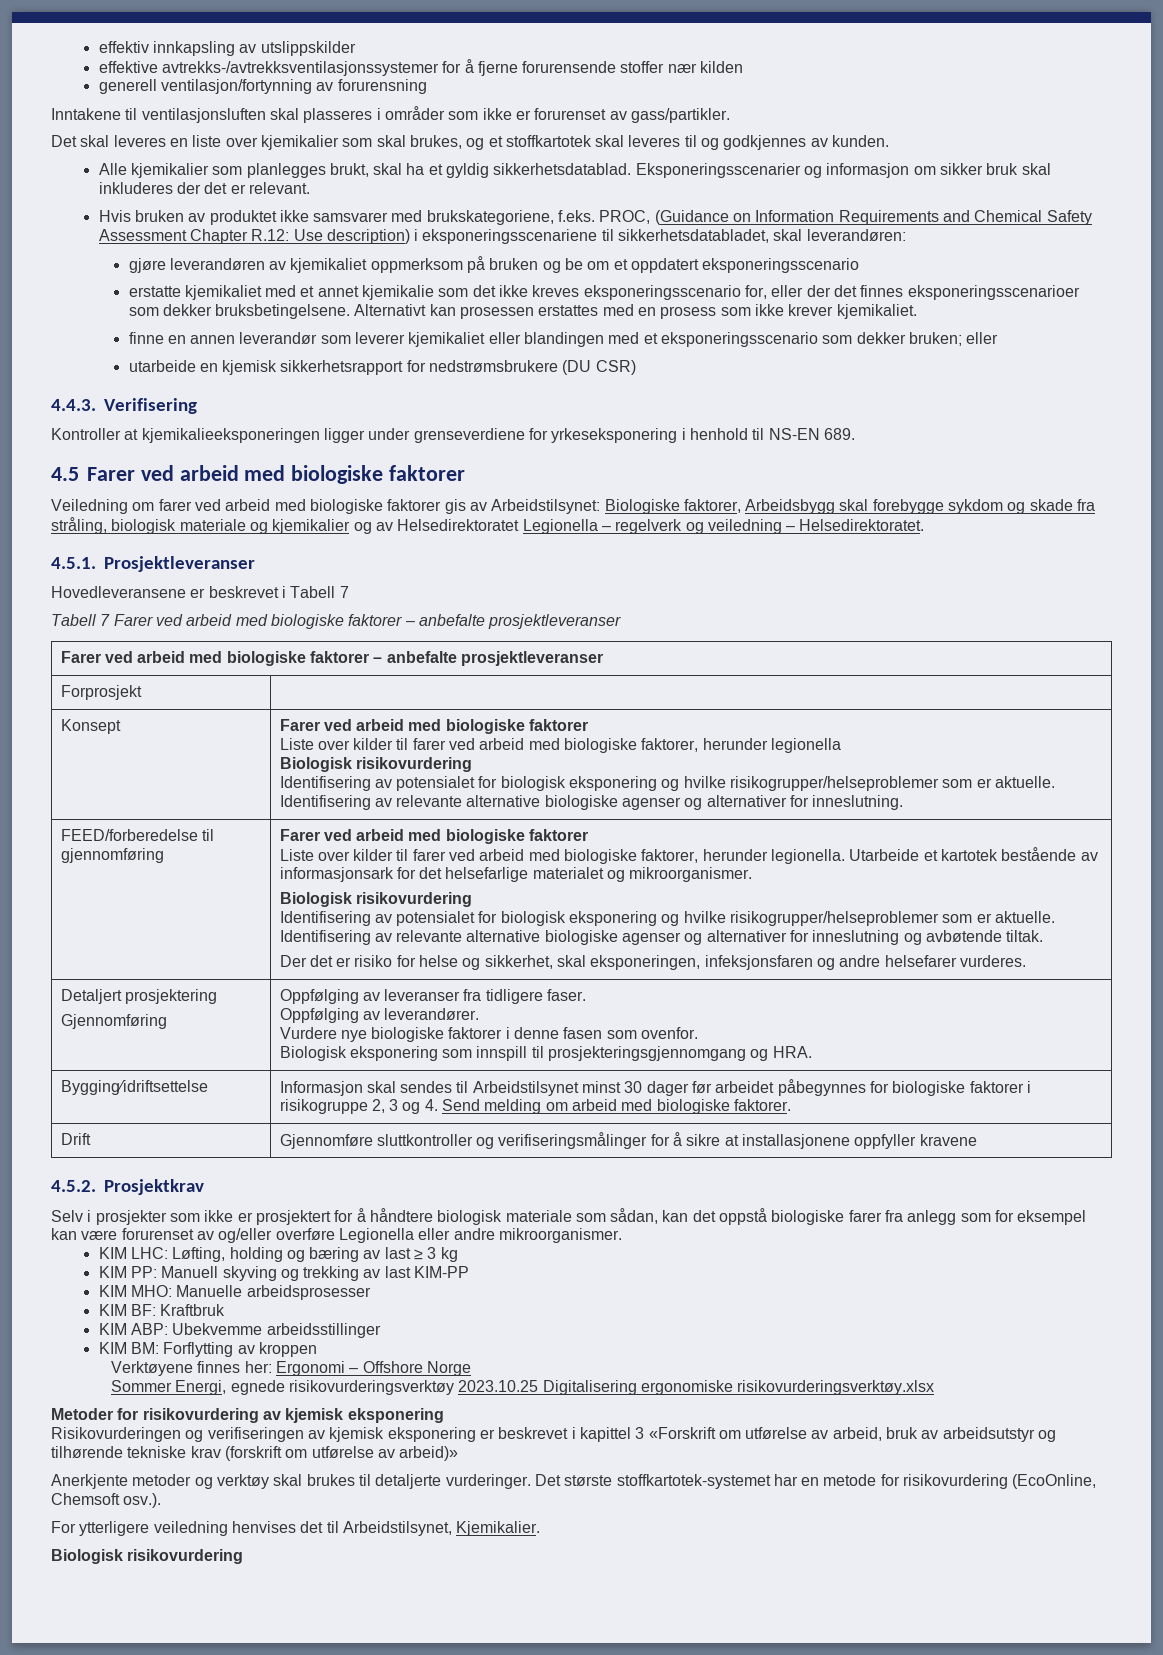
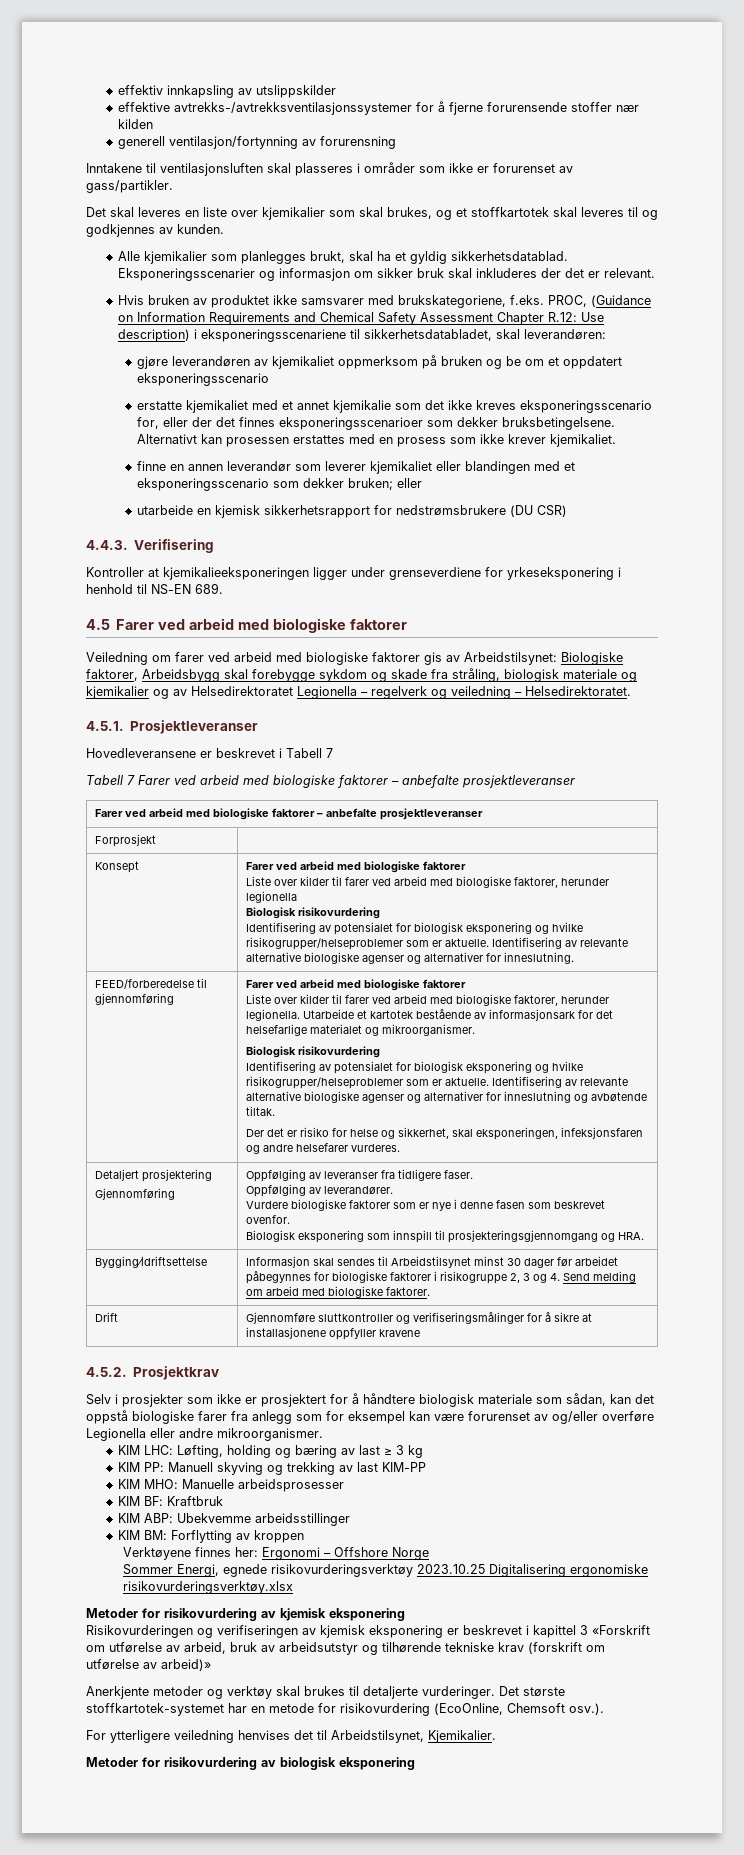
  Detaljert prosjektering
  Gjennomføring | Oppfølging av leveranser fra tidligere faser.
  Oppfølging av leverandører.
- Vurdere nye biologiske faktorer i denne fasen som ovenfor.
+ Vurdere biologiske faktorer som er nye i denne fasen som beskrevet ovenfor.
  For ytterligere veiledning henvises det til Arbeidstilsynet, Kjemikalier.
- Biologisk risikovurdering
+ Metoder for risikovurdering av biologisk eksponering

